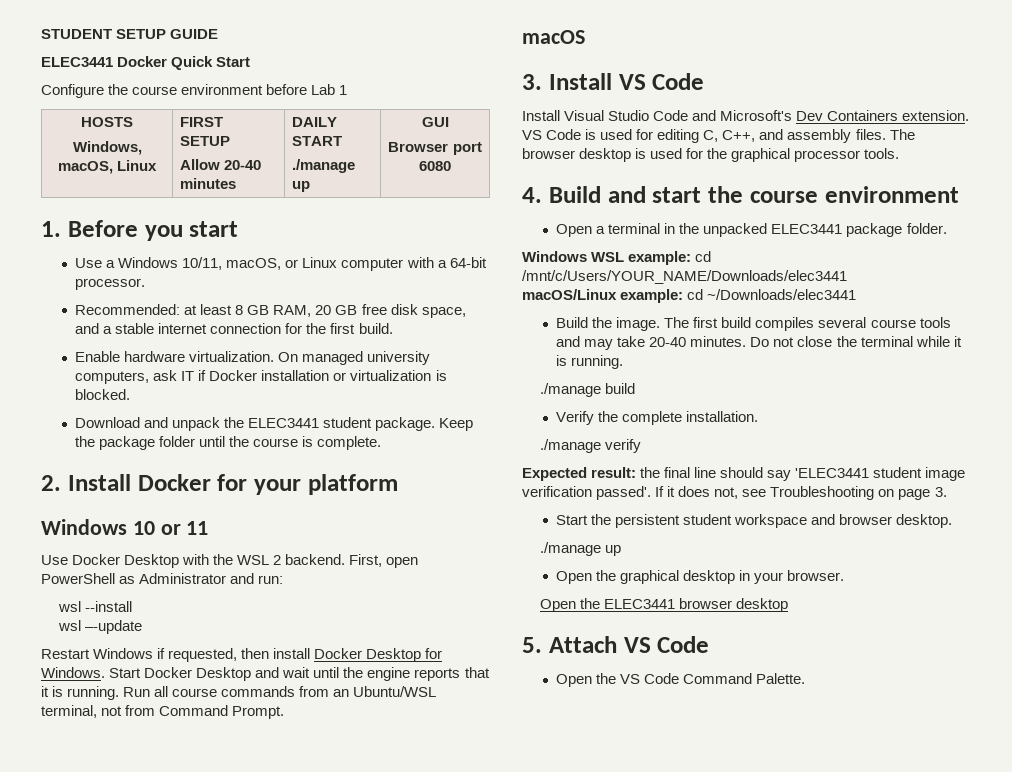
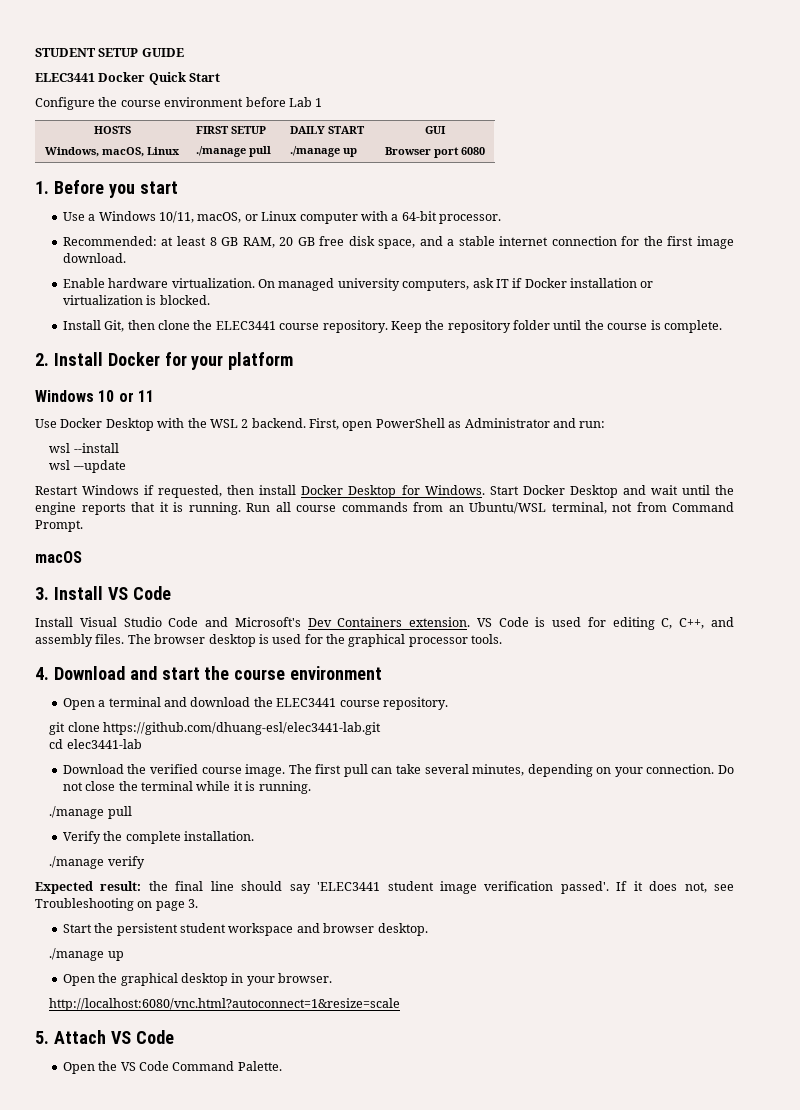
  HOSTS
  Windows, macOS, Linux | FIRST SETUP
- Allow 20-40 minutes | DAILY START
+ ./manage pull | DAILY START
- Recommended: at least 8 GB RAM, 20 GB free disk space, and a stable internet connection for the first build.
+ Recommended: at least 8 GB RAM, 20 GB free disk space, and a stable internet connection for the first image download.
- Download and unpack the ELEC3441 student package.
+ Install Git, then clone the ELEC3441 course repository.
- Keep the package folder until the course is complete.
+ Keep the repository folder until the course is complete.
- 4. Build and start the course environment
+ 4. Download and start the course environment
- Open a terminal in the unpacked ELEC3441 package folder.
- Windows WSL example: cd /mnt/c/Users/YOUR_NAME/Downloads/elec3441
- macOS/Linux example: cd ~/Downloads/elec3441
- Build the image. The first build compiles several course tools and may take 20-40 minutes.
+ Open a terminal and download the ELEC3441 course repository.
+ git clone https://github.com/dhuang-esl/elec3441-lab.git
+ cd elec3441-lab
+ Download the verified course image. The first pull can take several minutes, depending on your connection.
  Do not close the terminal while it is running.
- ./manage build
+ ./manage pull
- Open the ELEC3441 browser desktop
+ http://localhost:6080/vnc.html?autoconnect=1&resize=scale

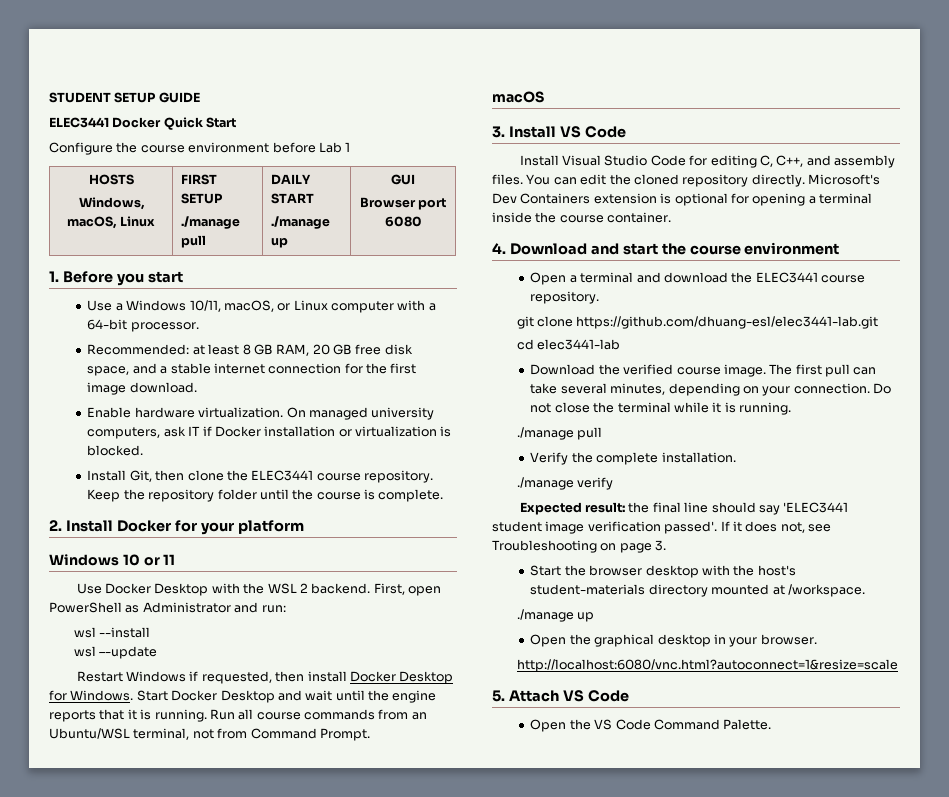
- Install Visual Studio Code and Microsoft's Dev Containers extension. VS Code is used for editing C, C++, and assembly files.
+ Install Visual Studio Code for editing C, C++, and assembly files.
- The browser desktop is used for the graphical processor tools.
+ You can edit the cloned repository directly. Microsoft's Dev Containers extension is optional for opening a terminal inside the course container.
- Start the persistent student workspace and browser desktop.
+ Start the browser desktop with the host's student-materials directory mounted at /workspace.

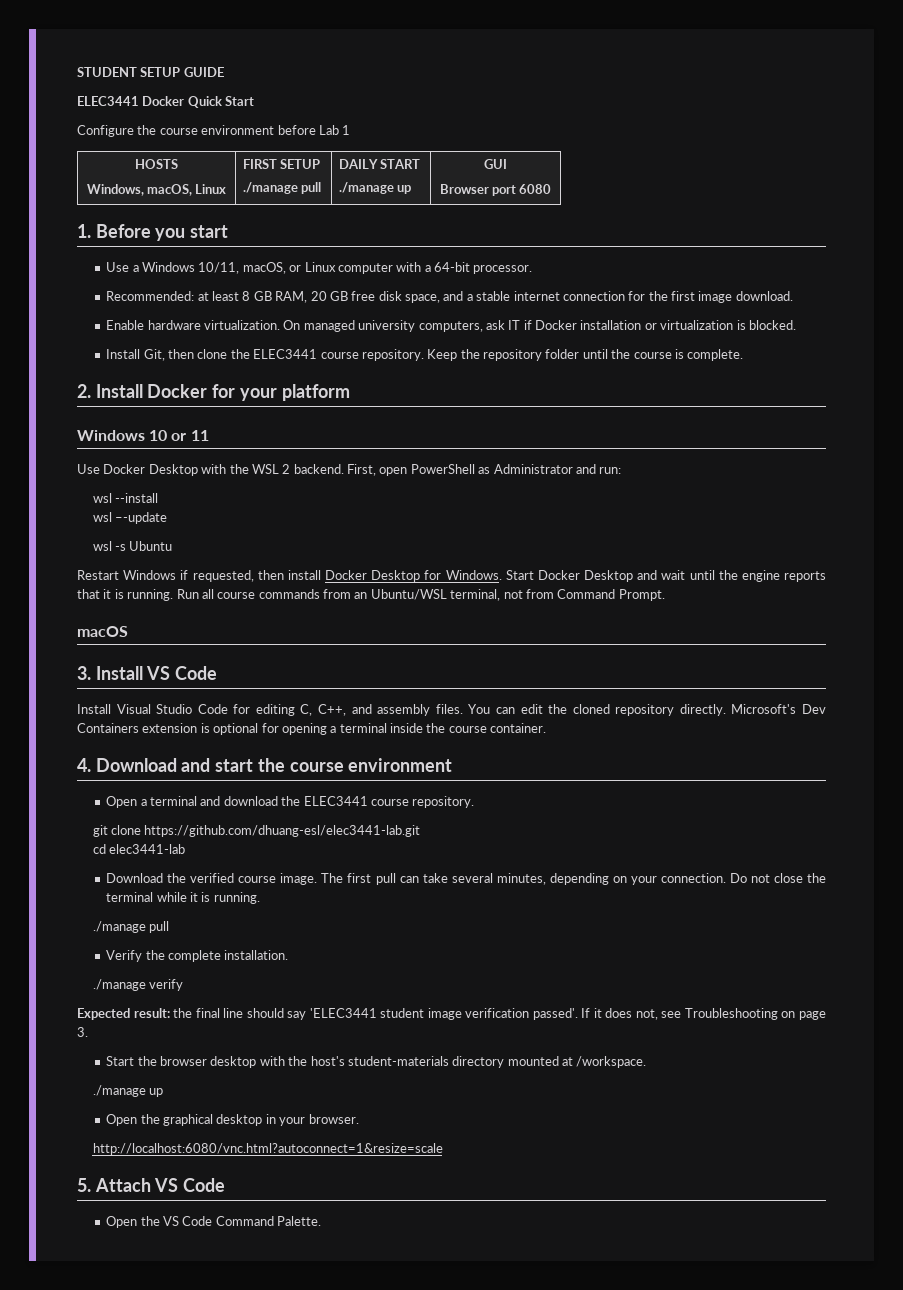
+ wsl -s Ubuntu

